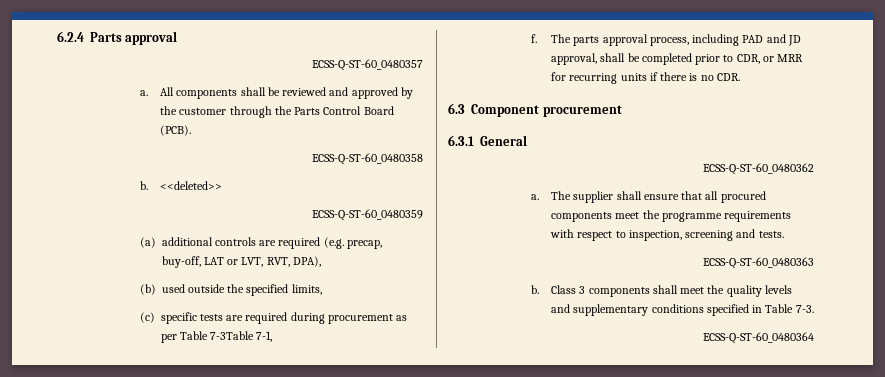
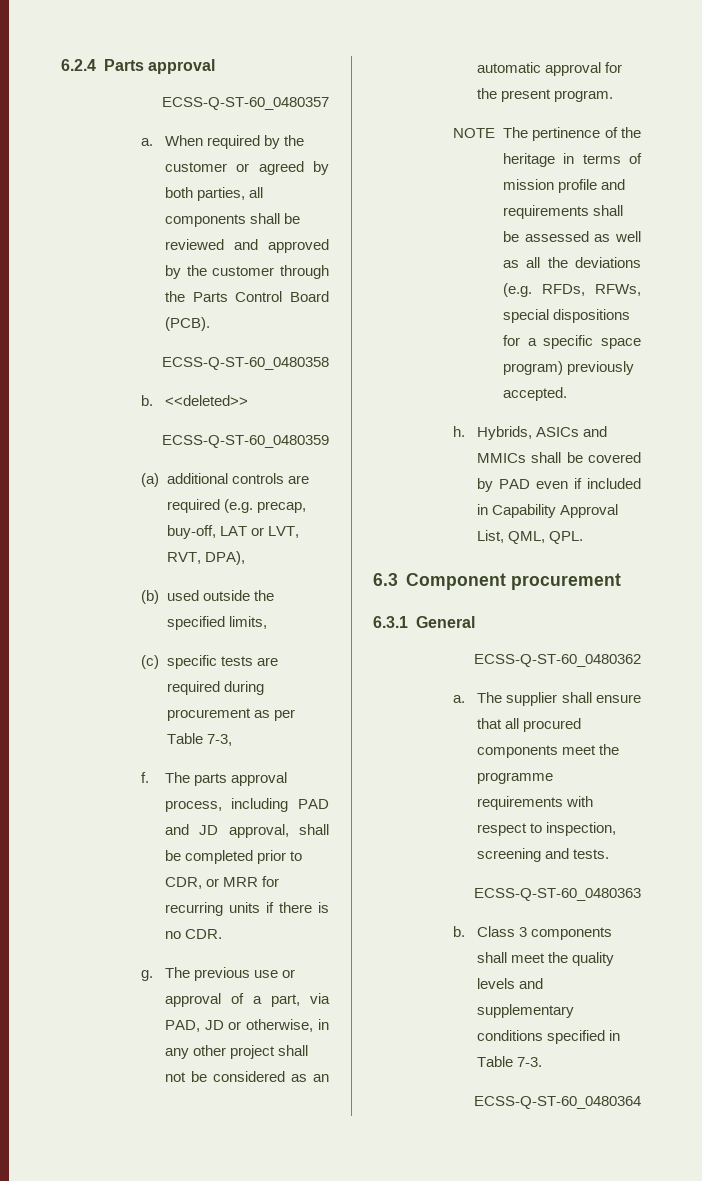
- All components shall be reviewed and approved by the customer through the Parts Control Board (PCB).
+ When required by the customer or agreed by both parties, all components shall be reviewed and approved by the customer through the Parts Control Board (PCB).
- (c) specific tests are required during procurement as per Table 7-3Table 7-1,
+ (c) specific tests are required during procurement as per Table 7-3,
+ g. The previous use or approval of a part, via PAD, JD or otherwise, in any other project shall not be considered as an automatic approval for the present program.
+ NOTE The pertinence of the heritage in terms of mission profile and requirements shall be assessed as well as all the deviations (e.g. RFDs, RFWs, special dispositions for a specific space program) previously accepted.
+ h. Hybrids, ASICs and MMICs shall be covered by PAD even if included in Capability Approval List, QML, QPL.

